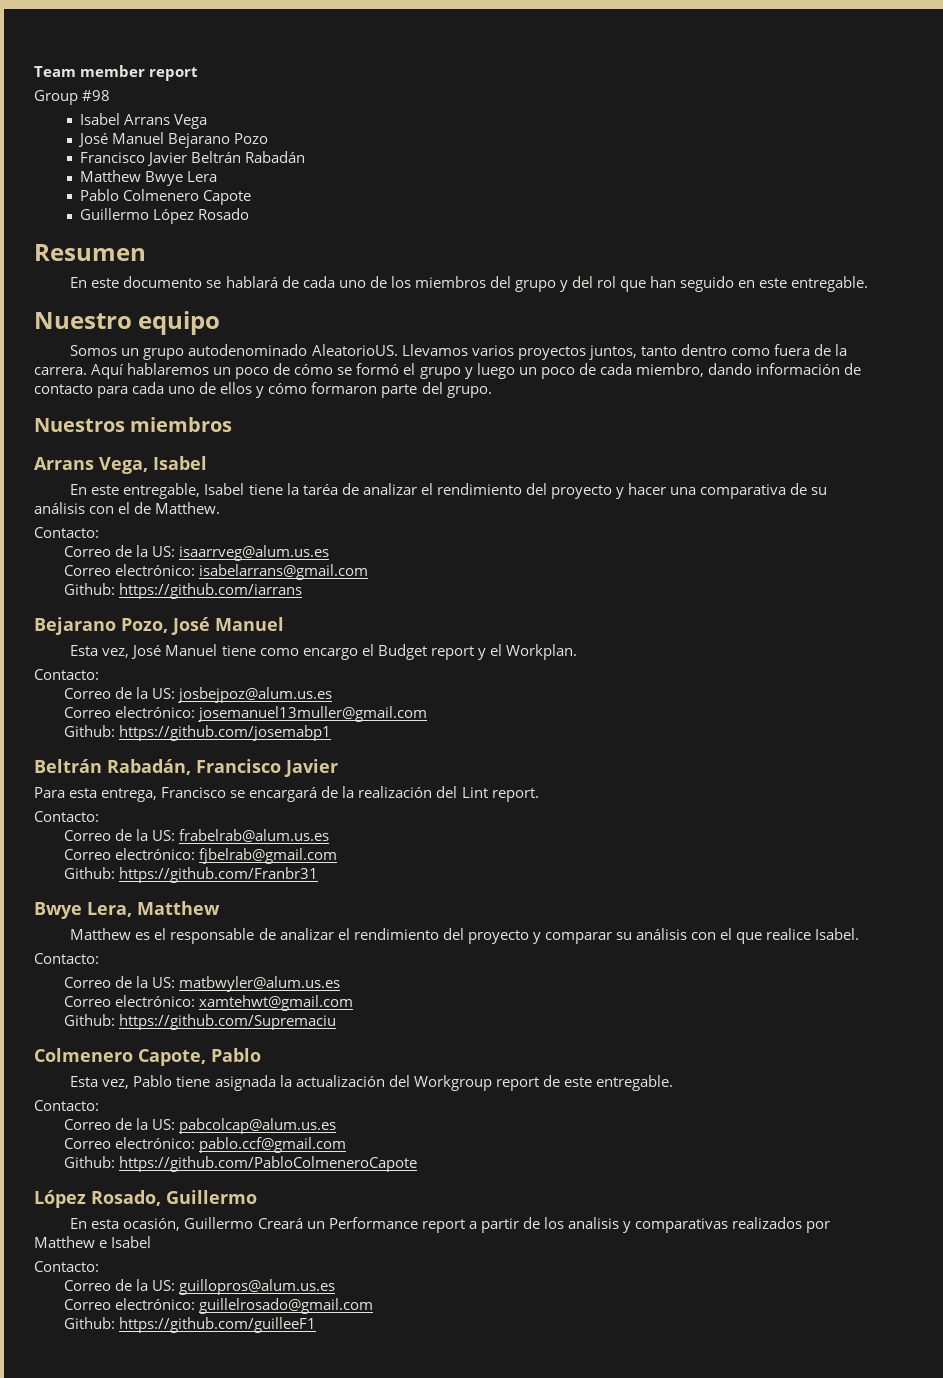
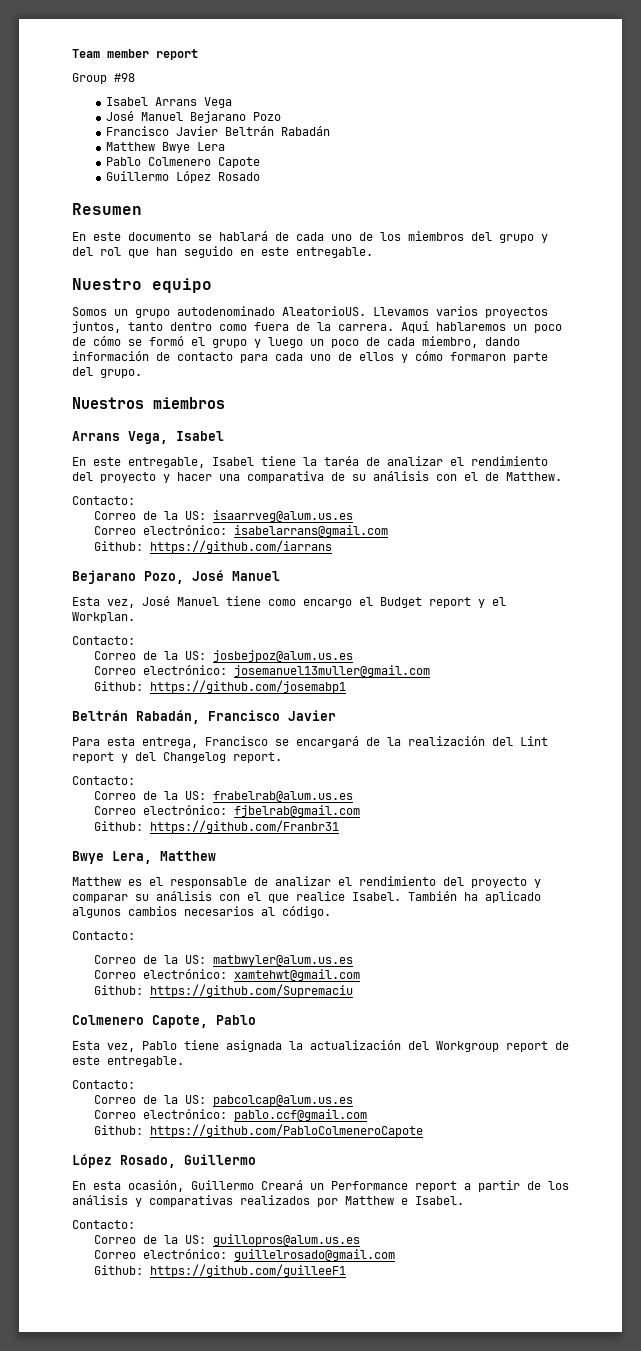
- Para esta entrega, Francisco se encargará de la realización del Lint report.
+ Para esta entrega, Francisco se encargará de la realización del Lint report y del Changelog report.
+ También ha aplicado algunos cambios necesarios al código.
- En esta ocasión, Guillermo Creará un Performance report a partir de los analisis y comparativas realizados por Matthew e Isabel
+ En esta ocasión, Guillermo Creará un Performance report a partir de los análisis y comparativas realizados por Matthew e Isabel.

